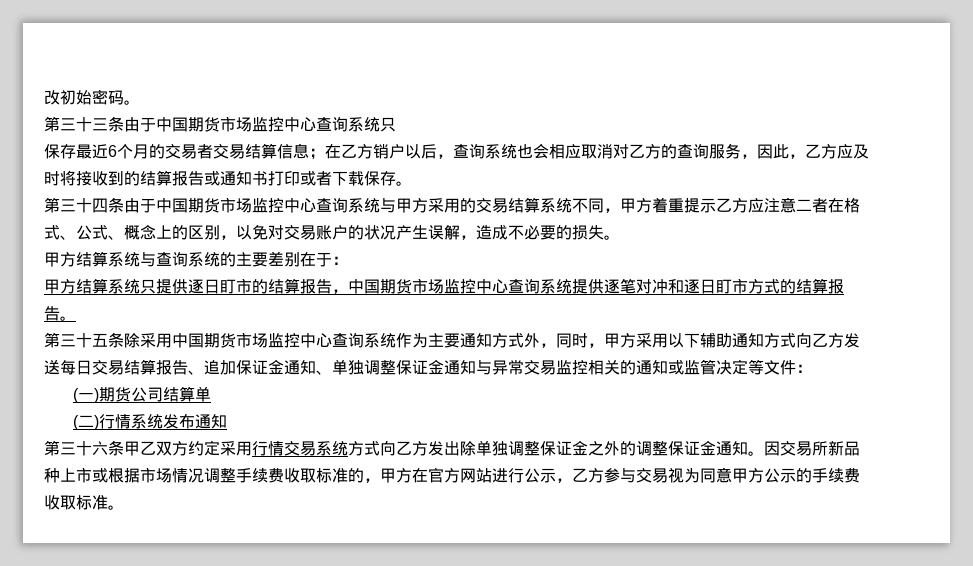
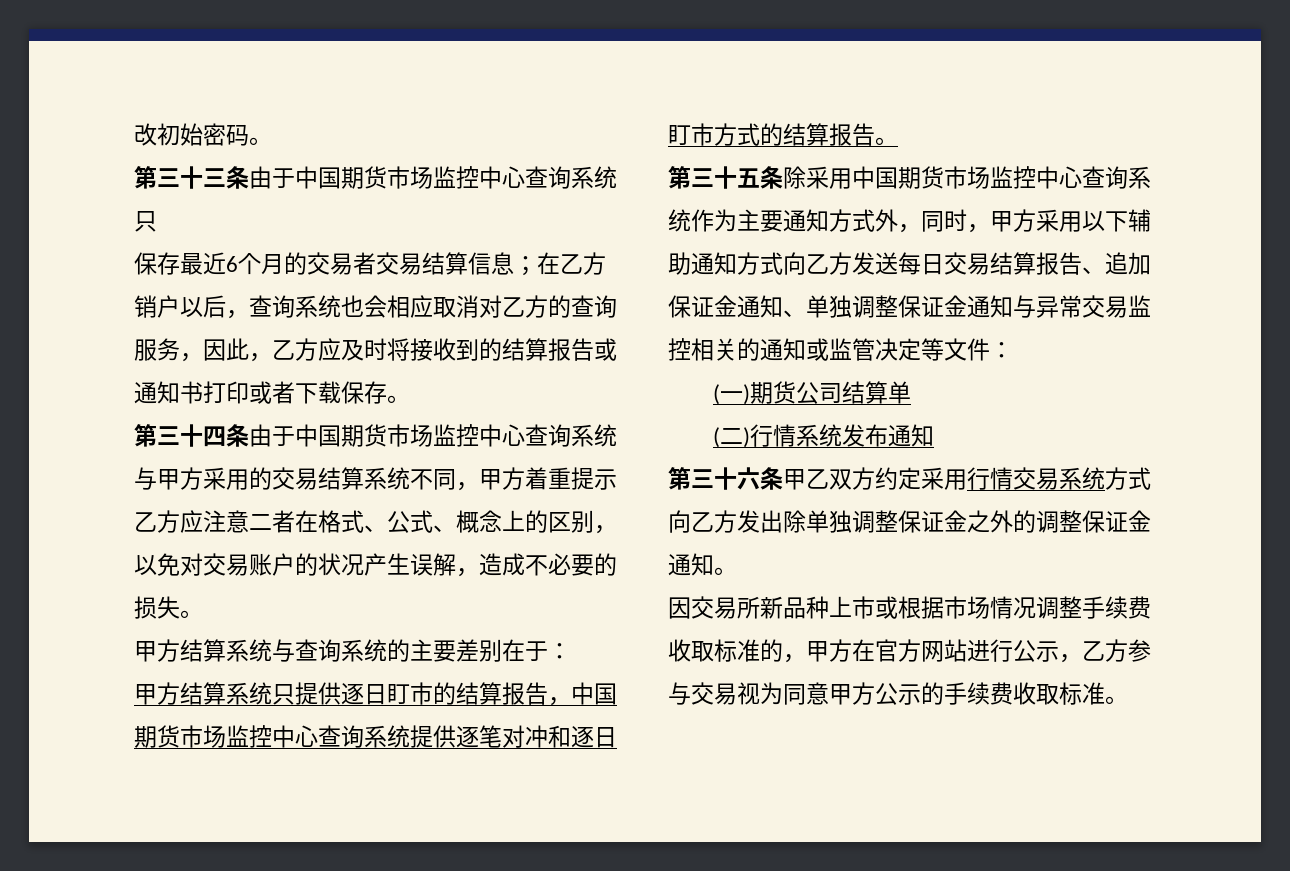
- 第三十六条甲乙双方约定采用行情交易系统方式向乙方发出除单独调整保证金之外的调整保证金通知。因交易所新品种上市或根据市场情况调整手续费收取标准的，甲方在官方网站进行公示，乙方参与交易视为同意甲方公示的手续费收取标准。
+ 第三十六条甲乙双方约定采用行情交易系统方式向乙方发出除单独调整保证金之外的调整保证金通知。
+ 因交易所新品种上市或根据市场情况调整手续费收取标准的，甲方在官方网站进行公示，乙方参与交易视为同意甲方公示的手续费收取标准。

